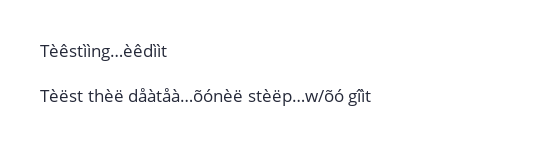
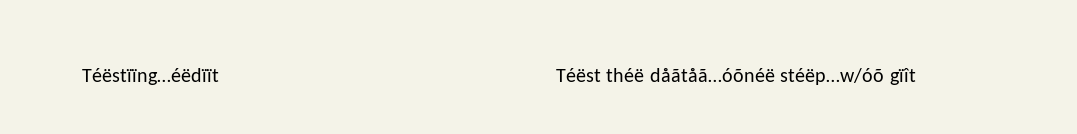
- Tèêstììng…èêdììt
- Tèëst thèë dåàtåà…õónèë stèëp…w/õó gîìt
+ Téëstïïng…éëdïït
+ Téëst théë dåãtåã…óõnéë stéëp…w/óõ gïît

